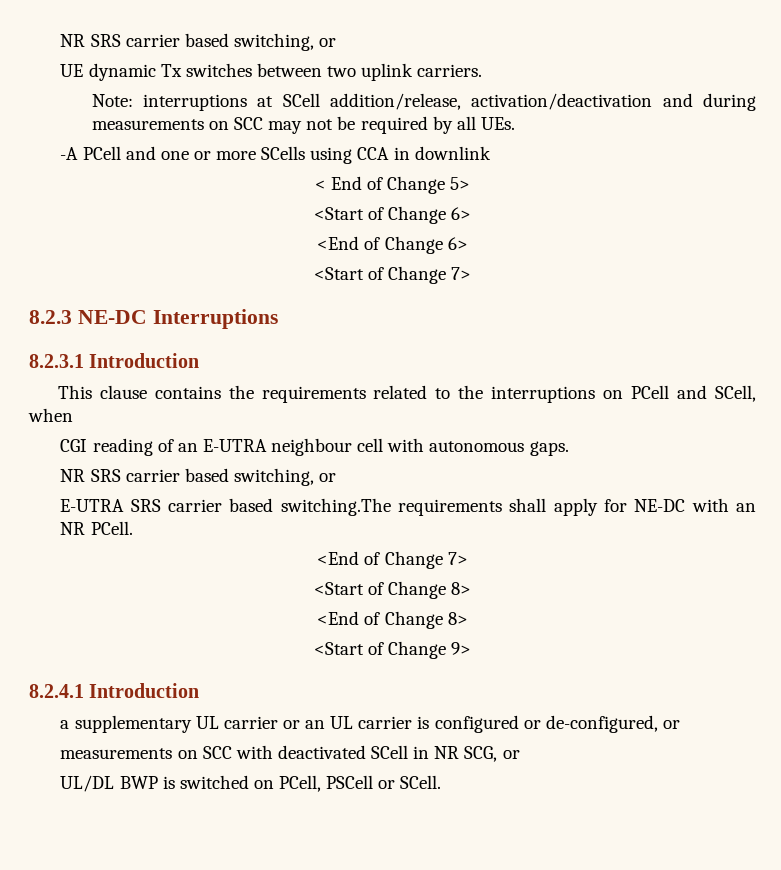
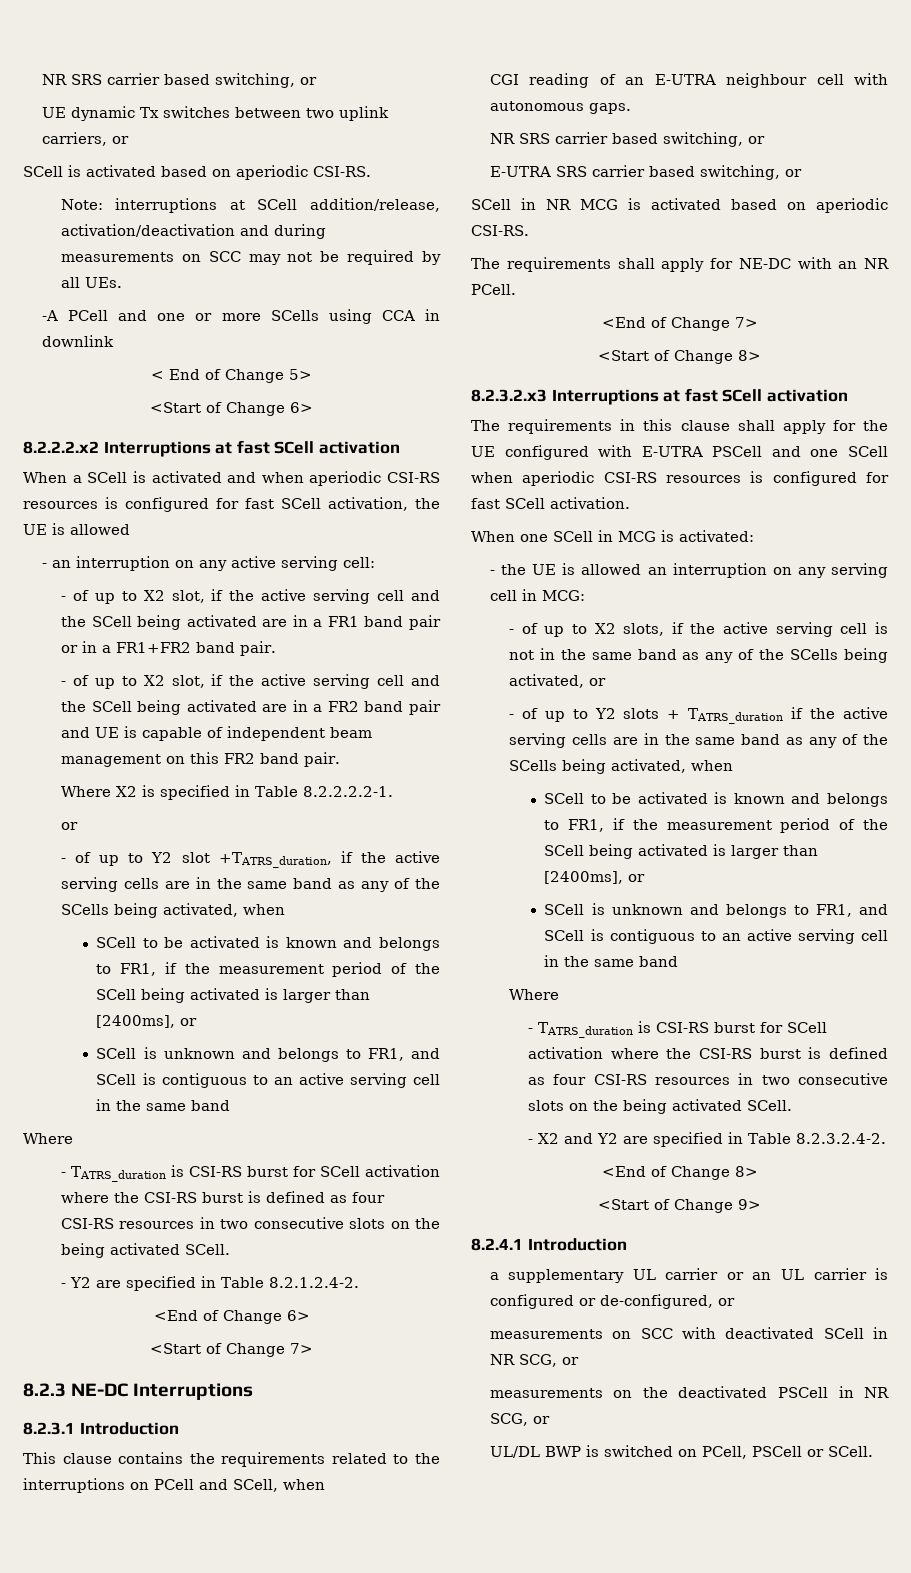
- UE dynamic Tx switches between two uplink carriers.
+ UE dynamic Tx switches between two uplink carriers, or
+ SCell is activated based on aperiodic CSI-RS.
+ 8.2.2.2.x2 Interruptions at fast SCell activation
+ When a SCell is activated and when aperiodic CSI-RS resources is configured for fast SCell activation, the UE is allowed
+ - an interruption on any active serving cell:
+ - of up to X2 slot, if the active serving cell and the SCell being activated are in a FR1 band pair or in a FR1+FR2 band pair.
+ - of up to X2 slot, if the active serving cell and the SCell being activated are in a FR2 band pair and UE is capable of independent beam management on this FR2 band pair.
+ Where X2 is specified in Table 8.2.2.2.2-1.
+ or
+ - of up to Y2 slot +TATRS_duration, if the active serving cells are in the same band as any of the SCells being activated, when
+ SCell to be activated is known and belongs to FR1, if the measurement period of the SCell being activated is larger than [2400ms], or
+ SCell is unknown and belongs to FR1, and SCell is contiguous to an active serving cell in the same band
+ Where
+ - TATRS_duration is CSI-RS burst for SCell activation where the CSI-RS burst is defined as four CSI-RS resources in two consecutive slots on the being activated SCell.
+ - Y2 are specified in Table 8.2.1.2.4-2.
- E-UTRA SRS carrier based switching.The requirements shall apply for NE-DC with an NR PCell.
+ E-UTRA SRS carrier based switching, or
+ SCell in NR MCG is activated based on aperiodic CSI-RS.
+ The requirements shall apply for NE-DC with an NR PCell.
+ 8.2.3.2.x3 Interruptions at fast SCell activation
+ The requirements in this clause shall apply for the UE configured with E-UTRA PSCell and one SCell when aperiodic CSI-RS resources is configured for fast SCell activation.
+ When one SCell in MCG is activated:
+ - the UE is allowed an interruption on any serving cell in MCG:
+ - of up to X2 slots, if the active serving cell is not in the same band as any of the SCells being activated, or
+ - of up to Y2 slots + TATRS_duration if the active serving cells are in the same band as any of the SCells being activated, when
+ SCell to be activated is known and belongs to FR1, if the measurement period of the SCell being activated is larger than [2400ms], or
+ SCell is unknown and belongs to FR1, and SCell is contiguous to an active serving cell in the same band
+ Where
+ - TATRS_duration is CSI-RS burst for SCell activation where the CSI-RS burst is defined as four CSI-RS resources in two consecutive slots on the being activated SCell.
+ - X2 and Y2 are specified in Table 8.2.3.2.4-2.
+ measurements on the deactivated PSCell in NR SCG, or

